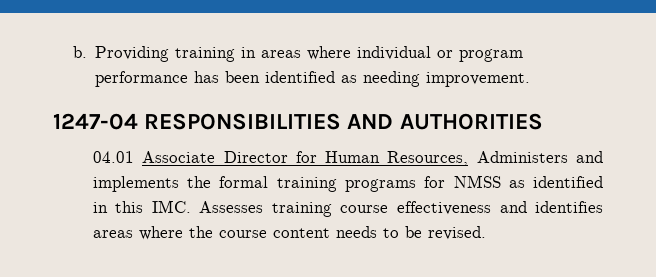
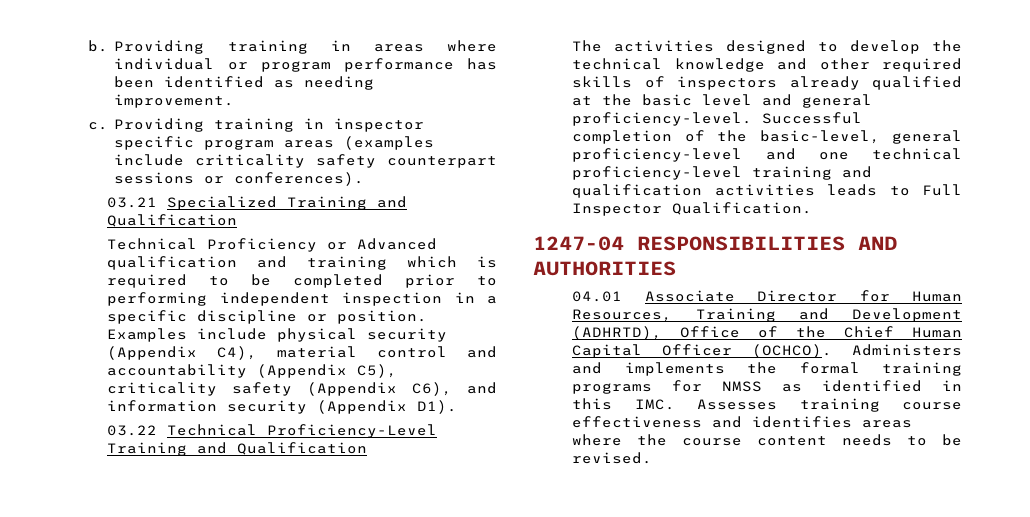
+ c. Providing training in inspector specific program areas (examples include criticality safety counterpart sessions or conferences).
+ 03.21 Specialized Training and Qualification
+ Technical Proficiency or Advanced qualification and training which is required to be completed prior to performing independent inspection in a specific discipline or position. Examples include physical security (Appendix C4), material control and accountability (Appendix C5), criticality safety (Appendix C6), and information security (Appendix D1).
+ 03.22 Technical Proficiency-Level Training and Qualification
+ The activities designed to develop the technical knowledge and other required skills of inspectors already qualified at the basic level and general proficiency-level. Successful completion of the basic-level, general proficiency-level and one technical proficiency-level training and qualification activities leads to Full Inspector Qualification.
- 04.01 Associate Director for Human Resources, Administers and implements the formal training programs for NMSS as identified in this IMC. Assesses training course effectiveness and identifies areas where the course content needs to be revised.
+ 04.01 Associate Director for Human Resources, Training and Development (ADHRTD), Office of the Chief Human Capital Officer (OCHCO). Administers and implements the formal training programs for NMSS as identified in this IMC. Assesses training course effectiveness and identifies areas where the course content needs to be revised.

